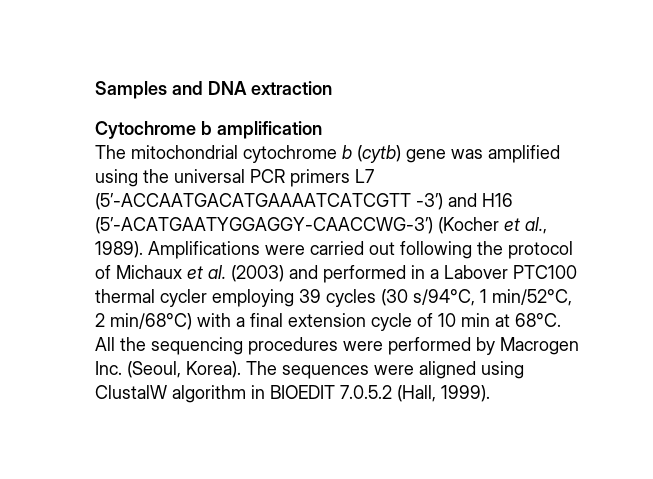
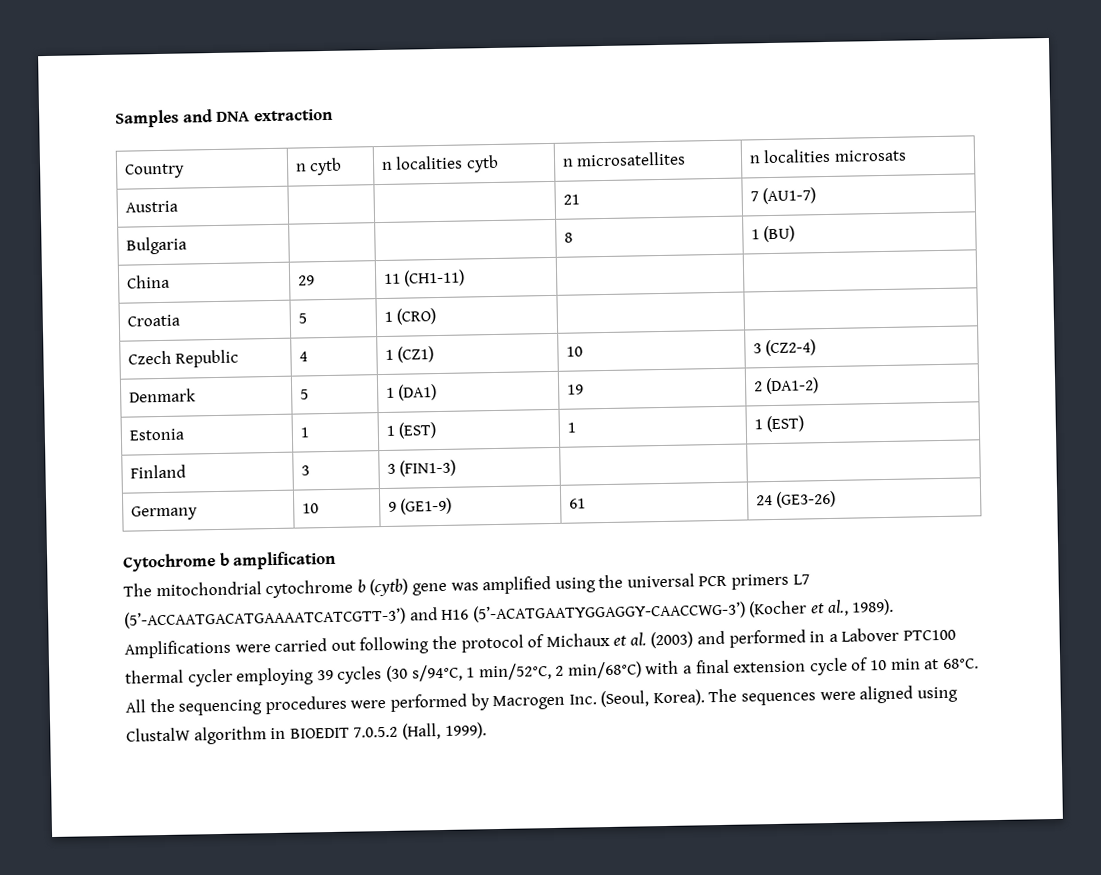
+ Country | n cytb | n localities cytb | n microsatellites | n localities microsats
+ Austria | | | 21 | 7 (AU1-7)
+ Bulgaria | | | 8 | 1 (BU)
+ China | 29 | 11 (CH1-11) | |
+ Croatia | 5 | 1 (CRO) | |
+ Czech Republic | 4 | 1 (CZ1) | 10 | 3 (CZ2-4)
+ Denmark | 5 | 1 (DA1) | 19 | 2 (DA1-2)
+ Estonia | 1 | 1 (EST) | 1 | 1 (EST)
+ Finland | 3 | 3 (FIN1-3) | |
+ Germany | 10 | 9 (GE1-9) | 61 | 24 (GE3-26)
- The mitochondrial cytochrome b (cytb) gene was amplified using the universal PCR primers L7 (5’-ACCAATGACATGAAAATCATCGTT -3’) and H16 (5’-ACATGAATYGGAGGY-CAACCWG-3’) (Kocher et al., 1989).
+ The mitochondrial cytochrome b (cytb) gene was amplified using the universal PCR primers L7 (5’-ACCAATGACATGAAAATCATCGTT-3’) and H16 (5’-ACATGAATYGGAGGY-CAACCWG-3’) (Kocher et al., 1989).

